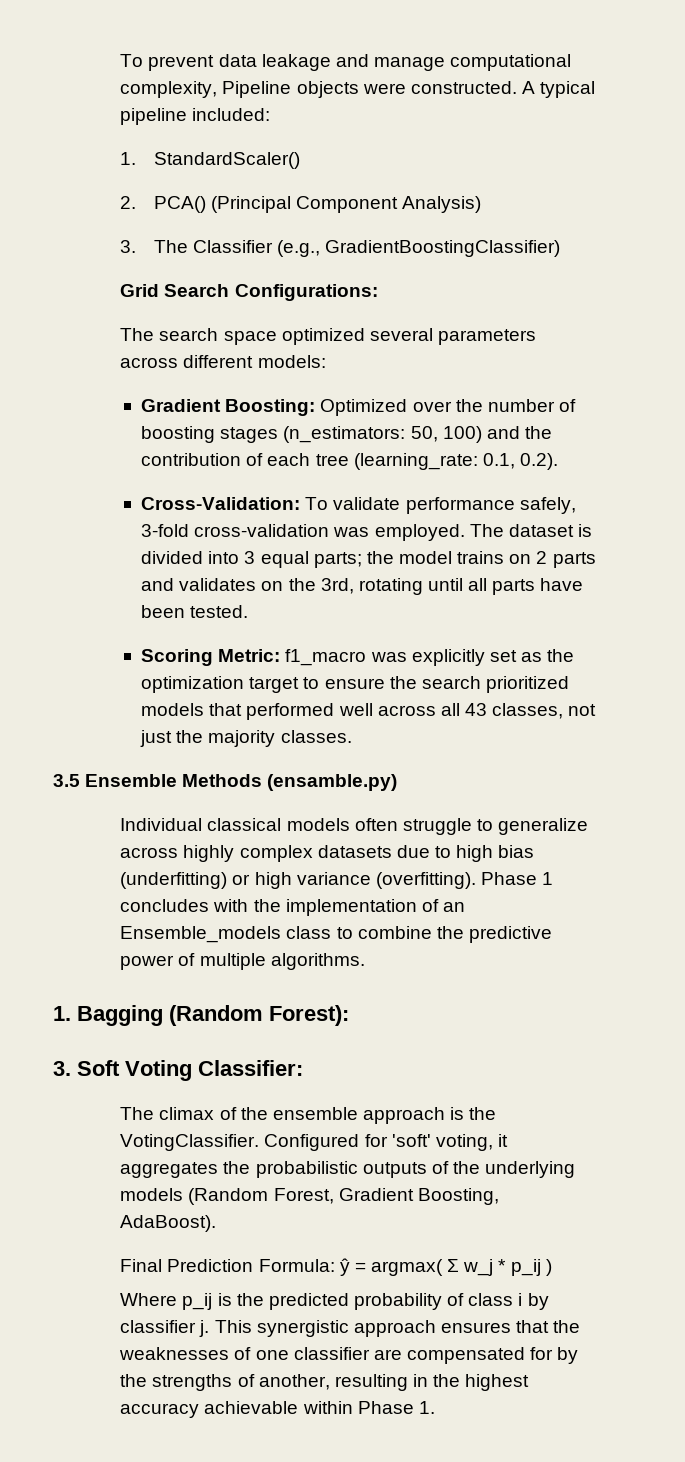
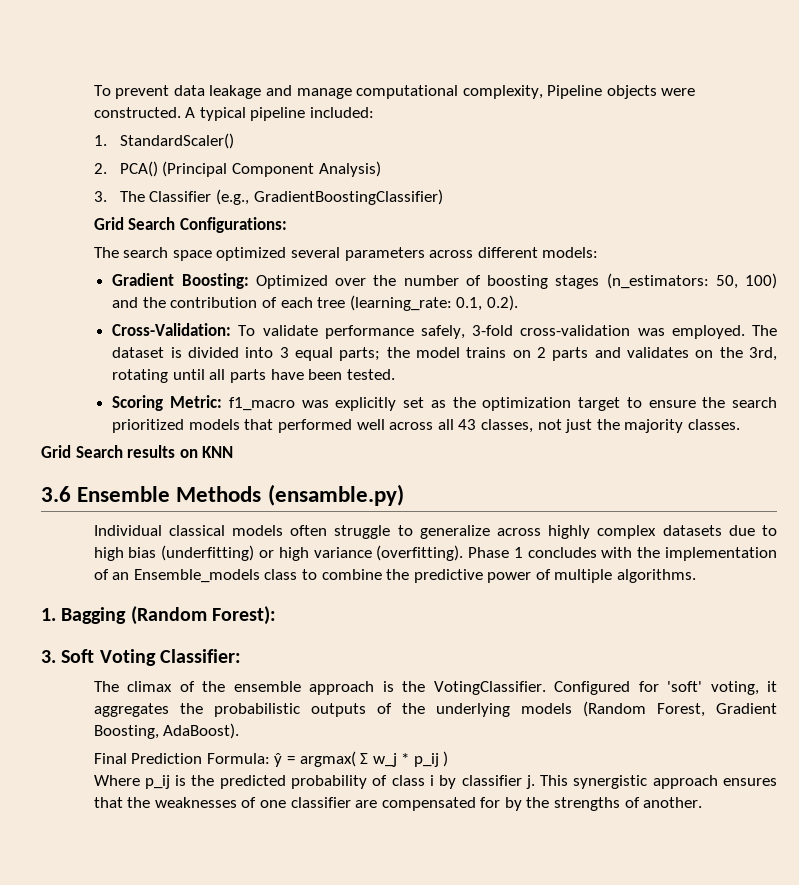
- 3.5 Ensemble Methods (ensamble.py)
+ Grid Search results on KNN
+ 3.6 Ensemble Methods (ensamble.py)
- This synergistic approach ensures that the weaknesses of one classifier are compensated for by the strengths of another, resulting in the highest accuracy achievable within Phase 1.
+ This synergistic approach ensures that the weaknesses of one classifier are compensated for by the strengths of another.

